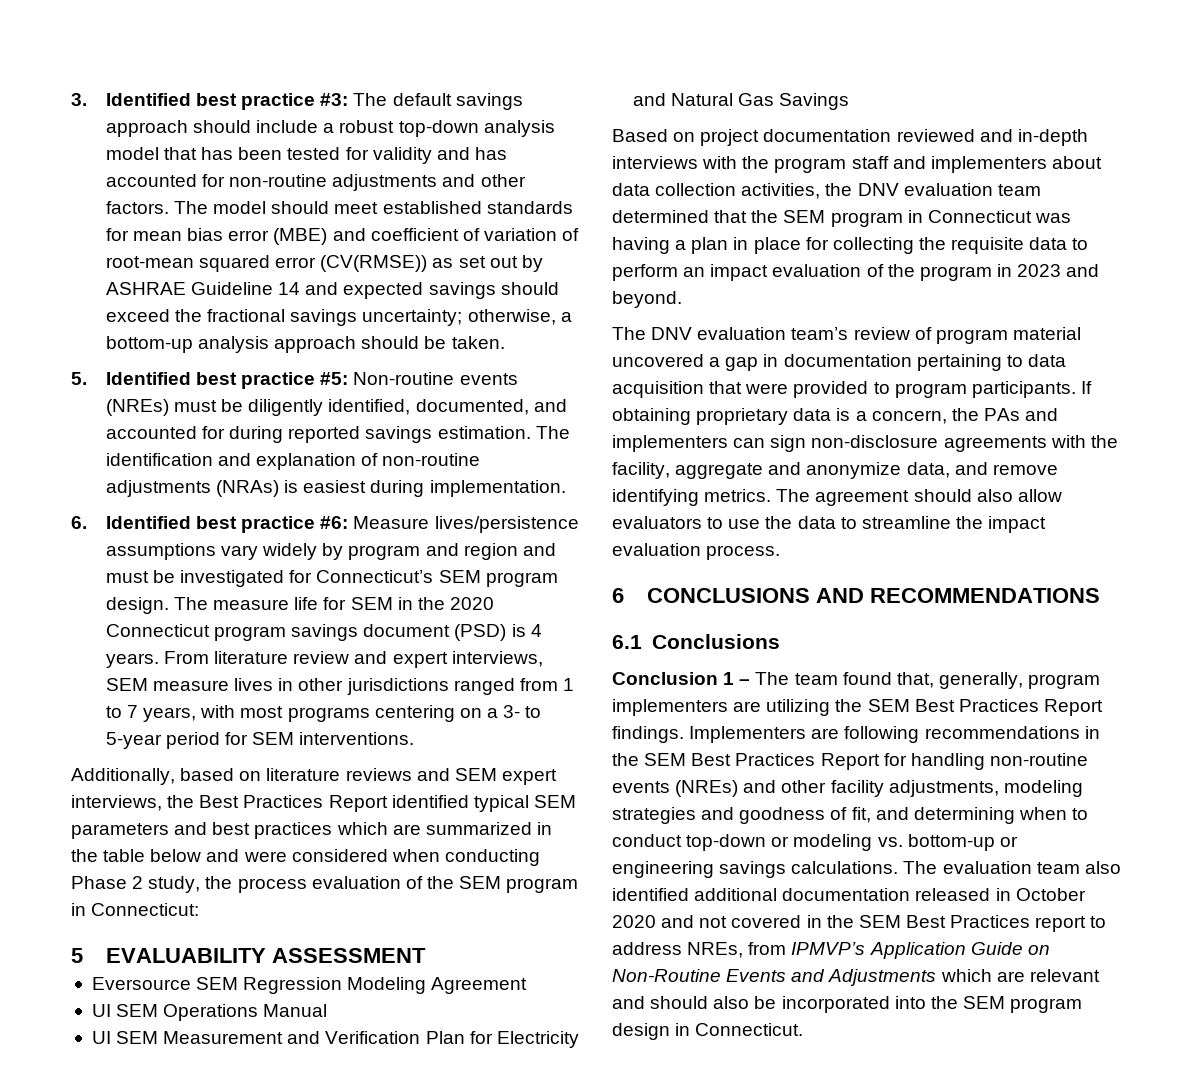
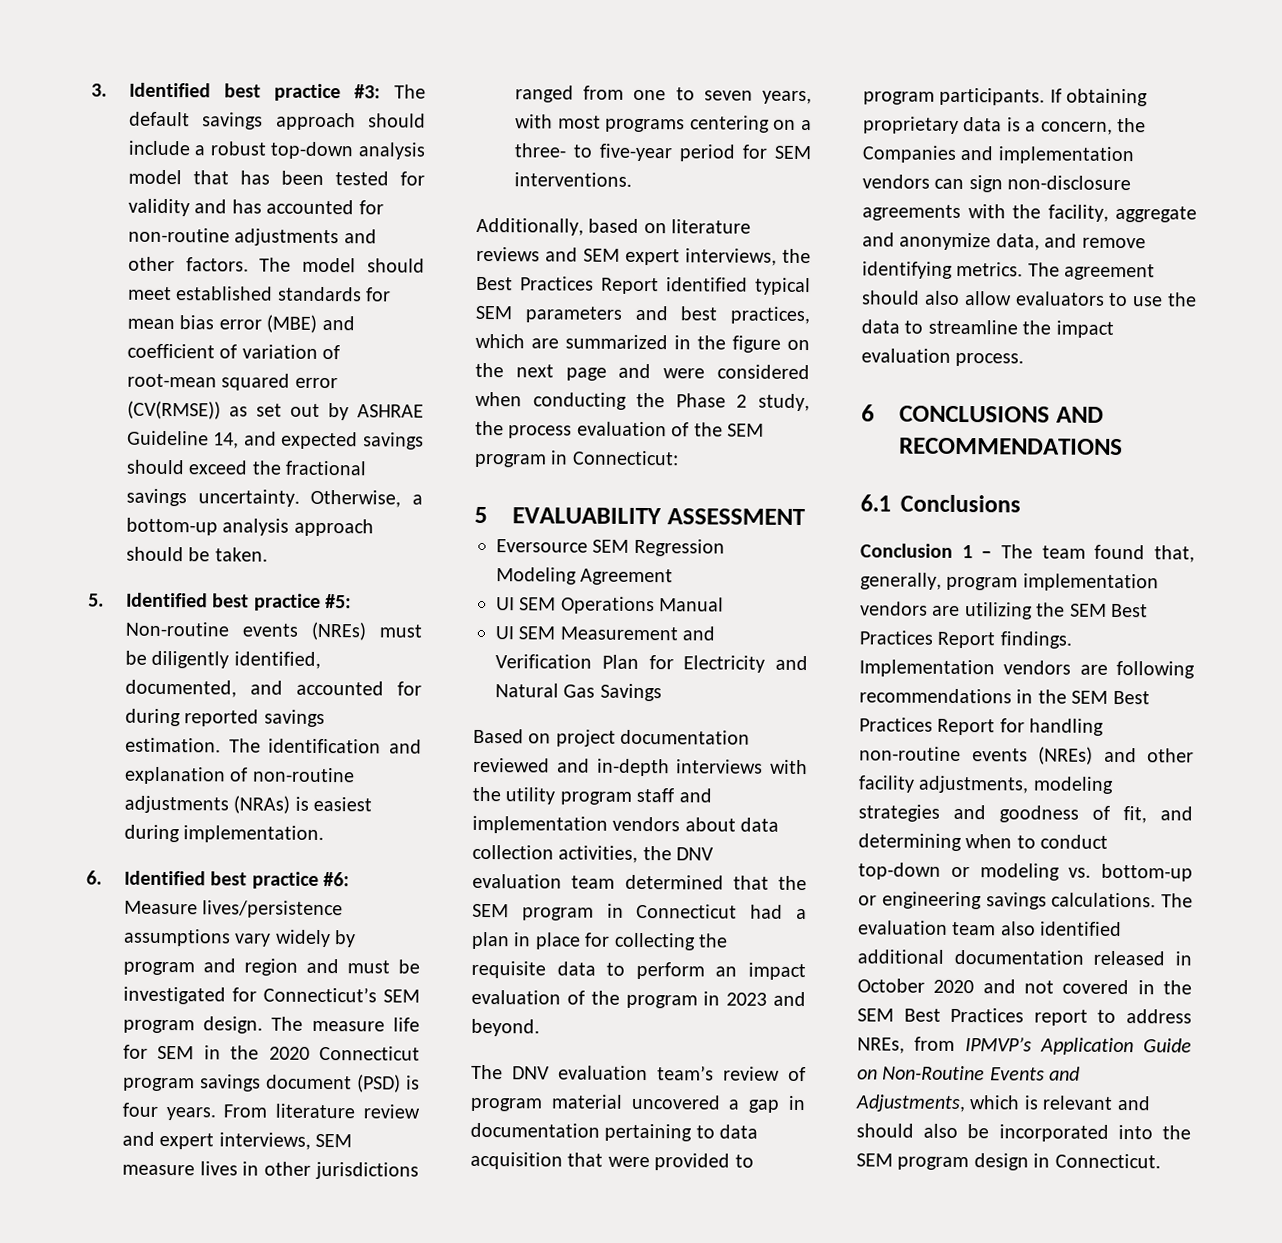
- The model should meet established standards for mean bias error (MBE) and coefficient of variation of root-mean squared error (CV(RMSE)) as set out by ASHRAE Guideline 14 and expected savings should exceed the fractional savings uncertainty; otherwise, a bottom-up analysis approach should be taken.
+ The model should meet established standards for mean bias error (MBE) and coefficient of variation of root-mean squared error (CV(RMSE)) as set out by ASHRAE Guideline 14, and expected savings should exceed the fractional savings uncertainty. Otherwise, a bottom-up analysis approach should be taken.
- The measure life for SEM in the 2020 Connecticut program savings document (PSD) is 4 years.
+ The measure life for SEM in the 2020 Connecticut program savings document (PSD) is four years.
- From literature review and expert interviews, SEM measure lives in other jurisdictions ranged from 1 to 7 years, with most programs centering on a 3- to 5-year period for SEM interventions.
+ From literature review and expert interviews, SEM measure lives in other jurisdictions ranged from one to seven years, with most programs centering on a three- to five-year period for SEM interventions.
- Additionally, based on literature reviews and SEM expert interviews, the Best Practices Report identified typical SEM parameters and best practices which are summarized in the table below and were considered when conducting Phase 2 study, the process evaluation of the SEM program in Connecticut:
+ Additionally, based on literature reviews and SEM expert interviews, the Best Practices Report identified typical SEM parameters and best practices, which are summarized in the figure on the next page and were considered when conducting the Phase 2 study, the process evaluation of the SEM program in Connecticut:
- Based on project documentation reviewed and in-depth interviews with the program staff and implementers about data collection activities, the DNV evaluation team determined that the SEM program in Connecticut was having a plan in place for collecting the requisite data to perform an impact evaluation of the program in 2023 and beyond.
+ Based on project documentation reviewed and in-depth interviews with the utility program staff and implementation vendors about data collection activities, the DNV evaluation team determined that the SEM program in Connecticut had a plan in place for collecting the requisite data to perform an impact evaluation of the program in 2023 and beyond.
- If obtaining proprietary data is a concern, the PAs and implementers can sign non-disclosure agreements with the facility, aggregate and anonymize data, and remove identifying metrics.
+ If obtaining proprietary data is a concern, the Companies and implementation vendors can sign non-disclosure agreements with the facility, aggregate and anonymize data, and remove identifying metrics.
- Conclusion 1 – The team found that, generally, program implementers are utilizing the SEM Best Practices Report findings.
+ Conclusion 1 – The team found that, generally, program implementation vendors are utilizing the SEM Best Practices Report findings.
- Implementers are following recommendations in the SEM Best Practices Report for handling non-routine events (NREs) and other facility adjustments, modeling strategies and goodness of fit, and determining when to conduct top-down or modeling vs. bottom-up or engineering savings calculations.
+ Implementation vendors are following recommendations in the SEM Best Practices Report for handling non-routine events (NREs) and other facility adjustments, modeling strategies and goodness of fit, and determining when to conduct top-down or modeling vs. bottom-up or engineering savings calculations.
- The evaluation team also identified additional documentation released in October 2020 and not covered in the SEM Best Practices report to address NREs, from IPMVP’s Application Guide on Non-Routine Events and Adjustments which are relevant and should also be incorporated into the SEM program design in Connecticut.
+ The evaluation team also identified additional documentation released in October 2020 and not covered in the SEM Best Practices report to address NREs, from IPMVP’s Application Guide on Non-Routine Events and Adjustments, which is relevant and should also be incorporated into the SEM program design in Connecticut.

